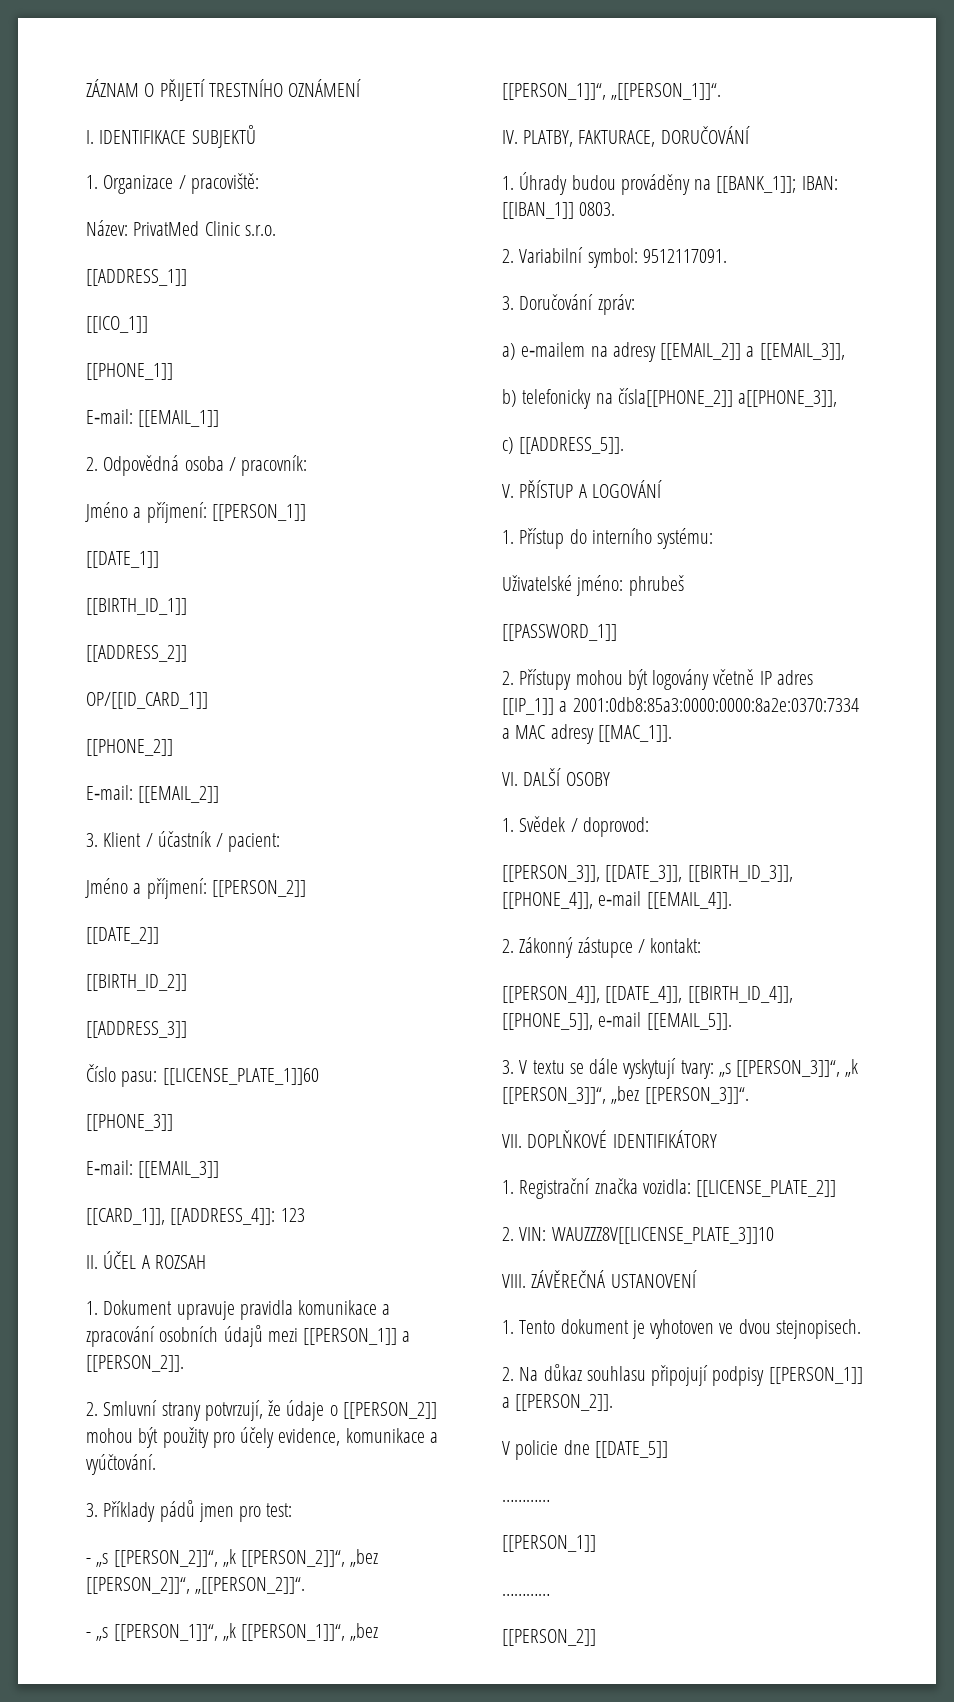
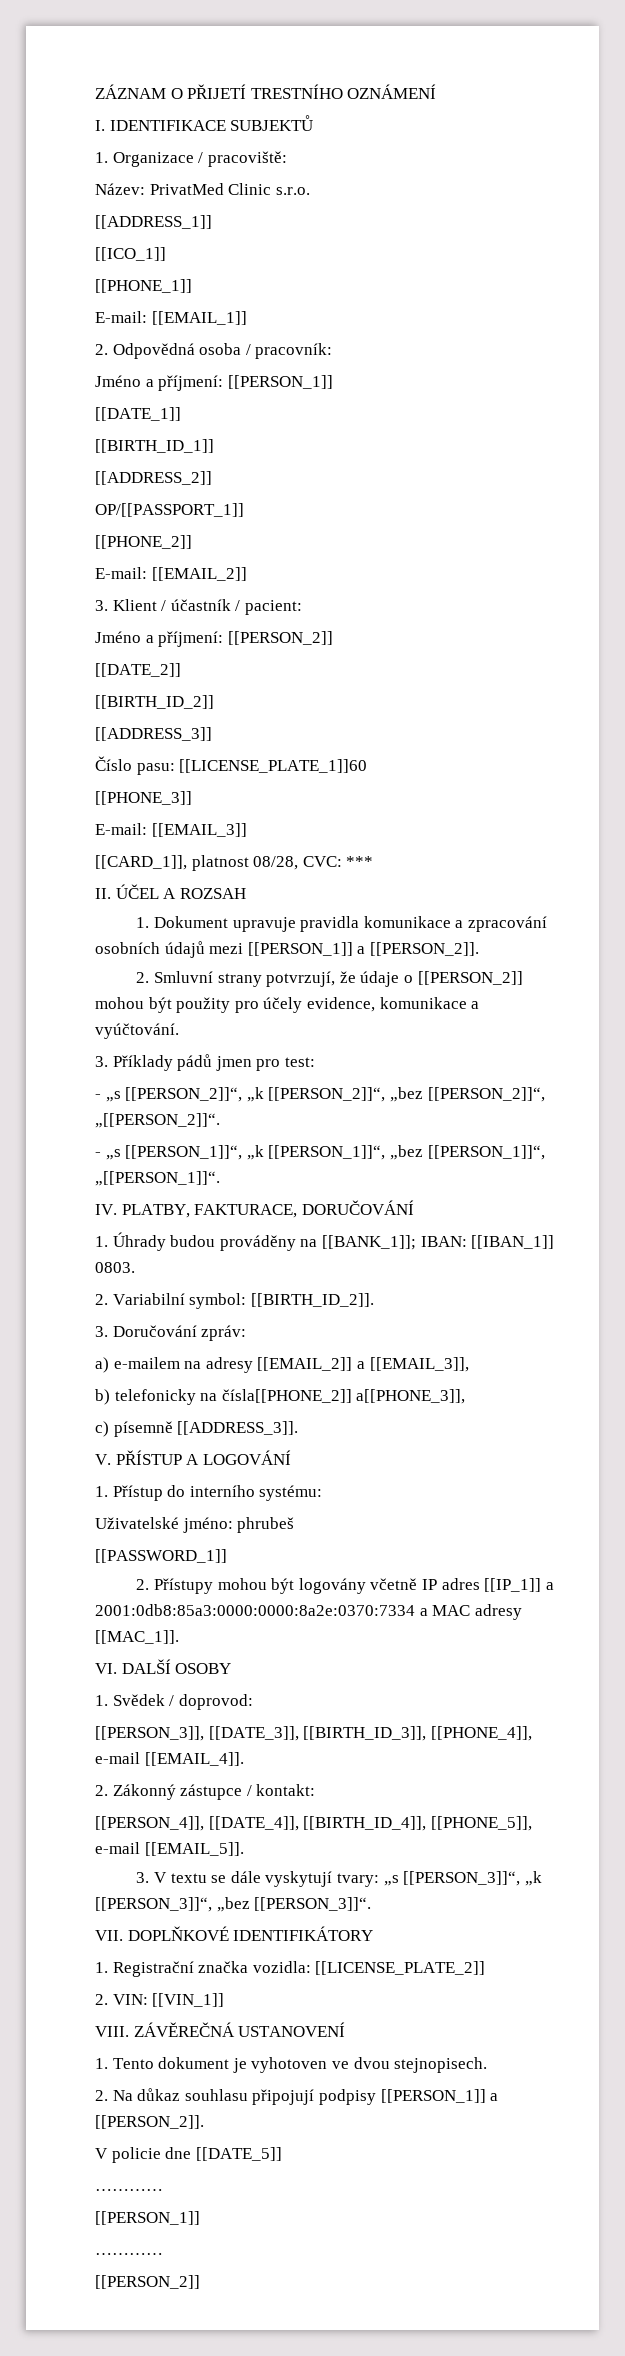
- OP/[[ID_CARD_1]]
+ OP/[[PASSPORT_1]]
- [[CARD_1]], [[ADDRESS_4]]: 123
+ [[CARD_1]], platnost 08/28, CVC: ***
- 2. Variabilní symbol: 9512117091.
+ 2. Variabilní symbol: [[BIRTH_ID_2]].
- c) [[ADDRESS_5]].
+ c) písemně [[ADDRESS_3]].
- 2. VIN: WAUZZZ8V[[LICENSE_PLATE_3]]10
+ 2. VIN: [[VIN_1]]

